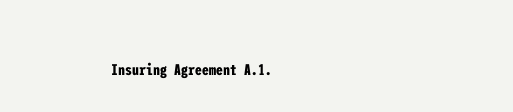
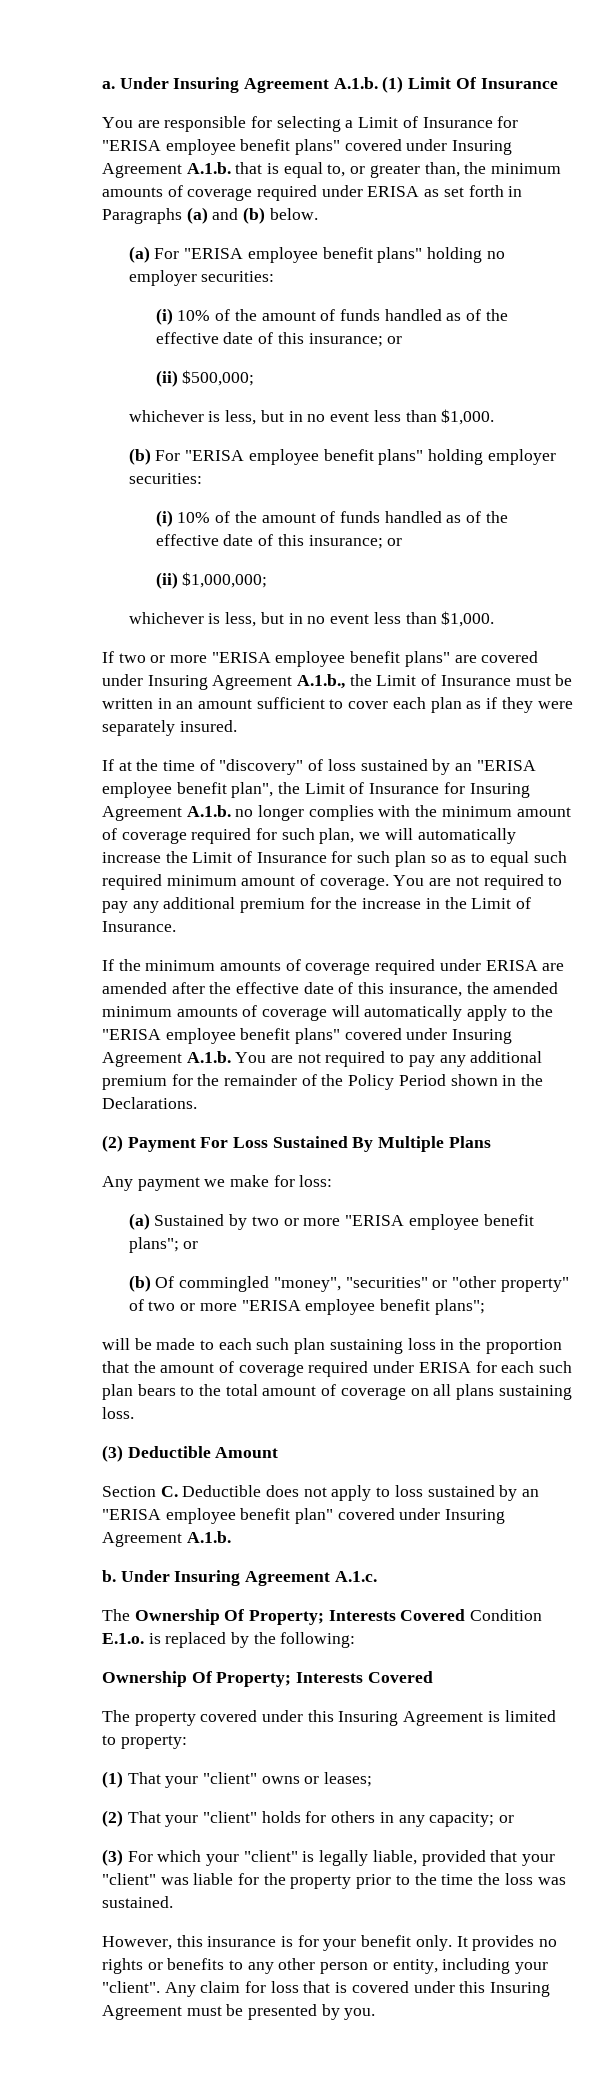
- Insuring Agreement A.1.
+ a. Under Insuring Agreement A.1.b. (1) Limit Of Insurance
+ You are responsible for selecting a Limit of Insurance for "ERISA employee benefit plans" covered under Insuring Agreement A.1.b. that is equal to, or greater than, the minimum amounts of coverage required under ERISA as set forth in Paragraphs (a) and (b) below.
+ (a) For "ERISA employee benefit plans" holding no employer securities:
+ (i) 10% of the amount of funds handled as of the effective date of this insurance; or
+ (ii) $500,000;
+ whichever is less, but in no event less than $1,000.
+ (b) For "ERISA employee benefit plans" holding employer securities:
+ (i) 10% of the amount of funds handled as of the effective date of this insurance; or
+ (ii) $1,000,000;
+ whichever is less, but in no event less than $1,000.
+ If two or more "ERISA employee benefit plans" are covered under Insuring Agreement A.1.b., the Limit of Insurance must be written in an amount sufficient to cover each plan as if they were separately insured.
+ If at the time of "discovery" of loss sustained by an "ERISA employee benefit plan", the Limit of Insurance for Insuring Agreement A.1.b. no longer complies with the minimum amount of coverage required for such plan, we will automatically increase the Limit of Insurance for such plan so as to equal such required minimum amount of coverage. You are not required to pay any additional premium for the increase in the Limit of Insurance.
+ If the minimum amounts of coverage required under ERISA are amended after the effective date of this insurance, the amended minimum amounts of coverage will automatically apply to the "ERISA employee benefit plans" covered under Insuring Agreement A.1.b. You are not required to pay any additional premium for the remainder of the Policy Period shown in the Declarations.
+ (2) Payment For Loss Sustained By Multiple Plans
+ Any payment we make for loss:
+ (a) Sustained by two or more "ERISA employee benefit plans"; or
+ (b) Of commingled "money", "securities" or "other property" of two or more "ERISA employee benefit plans";
+ will be made to each such plan sustaining loss in the proportion that the amount of coverage required under ERISA for each such plan bears to the total amount of coverage on all plans sustaining loss.
+ (3) Deductible Amount
+ Section C. Deductible does not apply to loss sustained by an "ERISA employee benefit plan" covered under Insuring Agreement A.1.b.
+ b. Under Insuring Agreement A.1.c.
+ The Ownership Of Property; Interests Covered Condition E.1.o. is replaced by the following:
+ Ownership Of Property; Interests Covered
+ The property covered under this Insuring Agreement is limited to property:
+ (1) That your "client" owns or leases;
+ (2) That your "client" holds for others in any capacity; or
+ (3) For which your "client" is legally liable, provided that your "client" was liable for the property prior to the time the loss was sustained.
+ However, this insurance is for your benefit only. It provides no rights or benefits to any other person or entity, including your "client". Any claim for loss that is covered under this Insuring Agreement must be presented by you.

